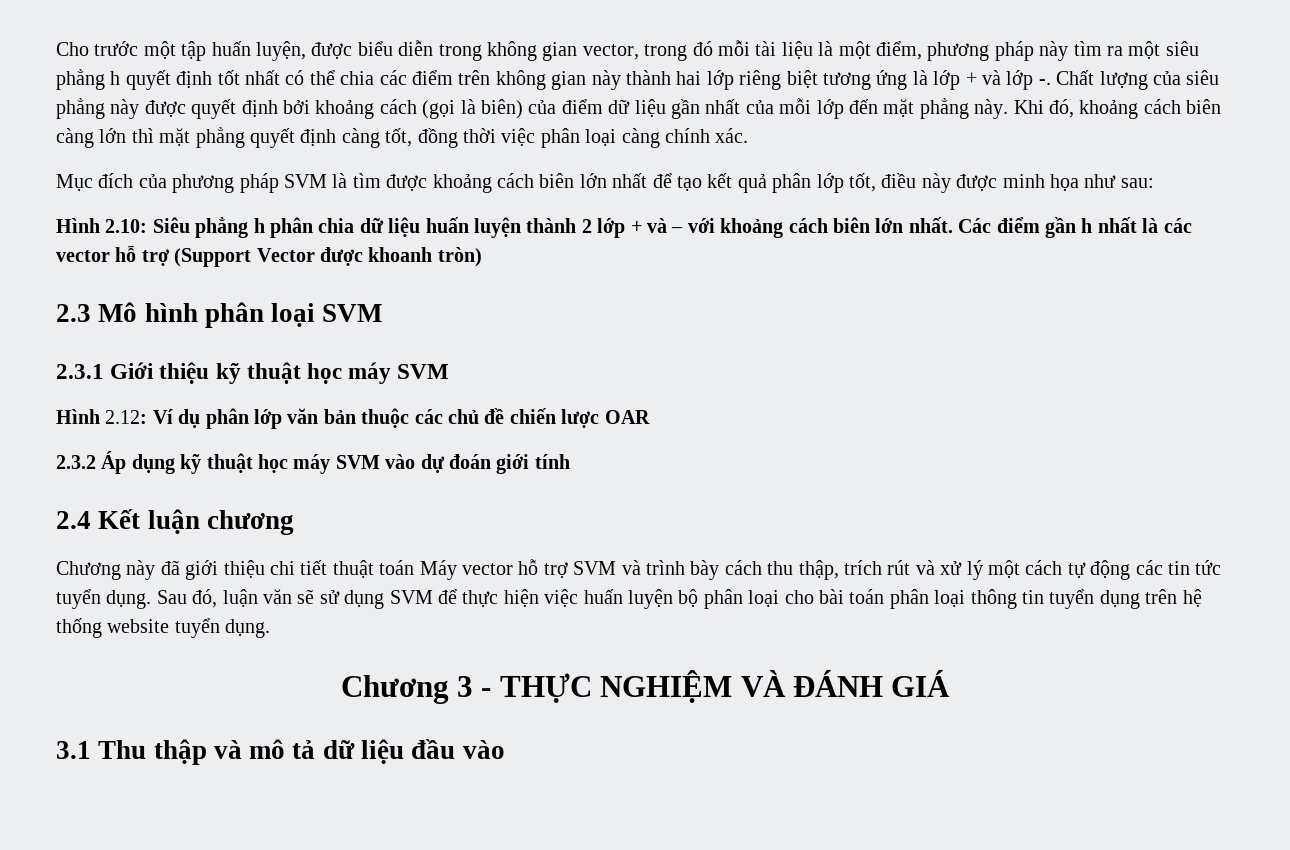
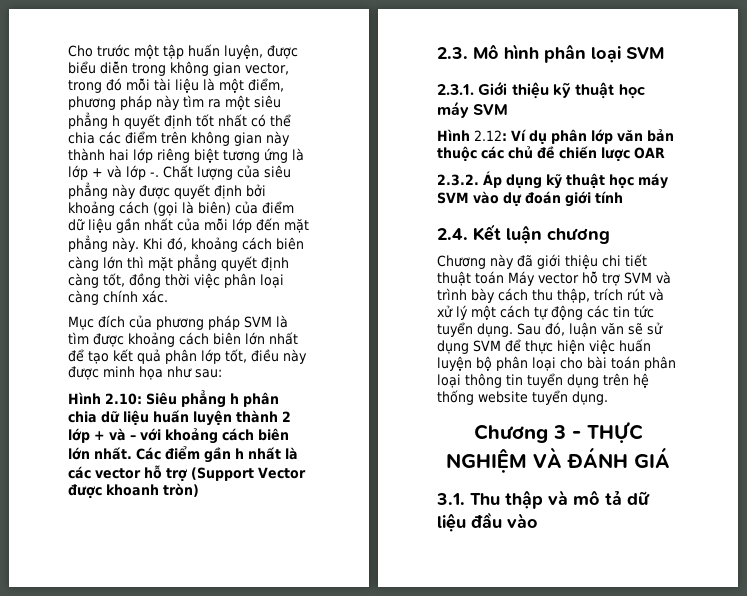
- 2.3 Mô hình phân loại SVM
+ 2.3. Mô hình phân loại SVM
- 2.3.1 Giới thiệu kỹ thuật học máy SVM
+ 2.3.1. Giới thiệu kỹ thuật học máy SVM
- 2.3.2 Áp dụng kỹ thuật học máy SVM vào dự đoán giới tính
+ 2.3.2. Áp dụng kỹ thuật học máy SVM vào dự đoán giới tính
- 2.4 Kết luận chương
+ 2.4. Kết luận chương
- 3.1 Thu thập và mô tả dữ liệu đầu vào
+ 3.1. Thu thập và mô tả dữ liệu đầu vào

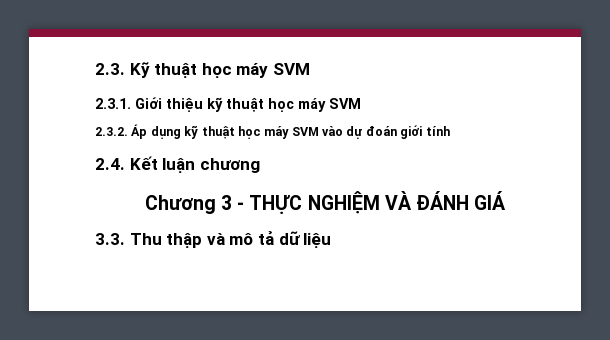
- Cho trước một tập huấn luyện, được biểu diễn trong không gian vector, trong đó mỗi tài liệu là một điểm, phương pháp này tìm ra một siêu phẳng h quyết định tốt nhất có thể chia các điểm trên không gian này thành hai lớp riêng biệt tương ứng là lớp + và lớp -. Chất lượng của siêu phẳng này được quyết định bởi khoảng cách (gọi là biên) của điểm dữ liệu gần nhất của mỗi lớp đến mặt phẳng này. Khi đó, khoảng cách biên càng lớn thì mặt phẳng quyết định càng tốt, đồng thời việc phân loại càng chính xác.
- Mục đích của phương pháp SVM là tìm được khoảng cách biên lớn nhất để tạo kết quả phân lớp tốt, điều này được minh họa như sau:
- Hình 2.10: Siêu phẳng h phân chia dữ liệu huấn luyện thành 2 lớp + và – với khoảng cách biên lớn nhất. Các điểm gần h nhất là các vector hỗ trợ (Support Vector được khoanh tròn)
- 2.3. Mô hình phân loại SVM
+ 2.3. Kỹ thuật học máy SVM
- Hình 2.12: Ví dụ phân lớp văn bản thuộc các chủ đề chiến lược OAR
- Chương này đã giới thiệu chi tiết thuật toán Máy vector hỗ trợ SVM và trình bày cách thu thập, trích rút và xử lý một cách tự động các tin tức tuyển dụng. Sau đó, luận văn sẽ sử dụng SVM để thực hiện việc huấn luyện bộ phân loại cho bài toán phân loại thông tin tuyển dụng trên hệ thống website tuyển dụng.
- 3.1. Thu thập và mô tả dữ liệu đầu vào
+ 3.3. Thu thập và mô tả dữ liệu

